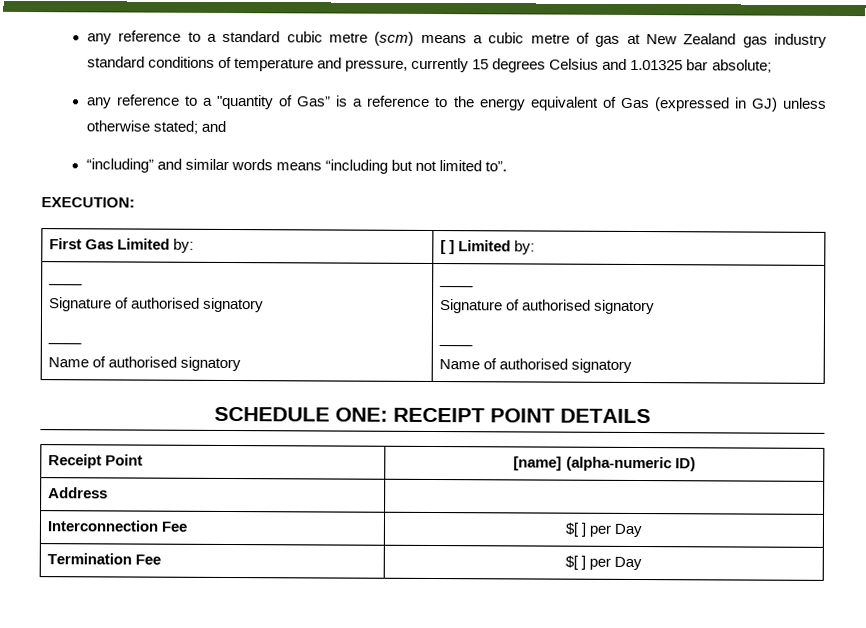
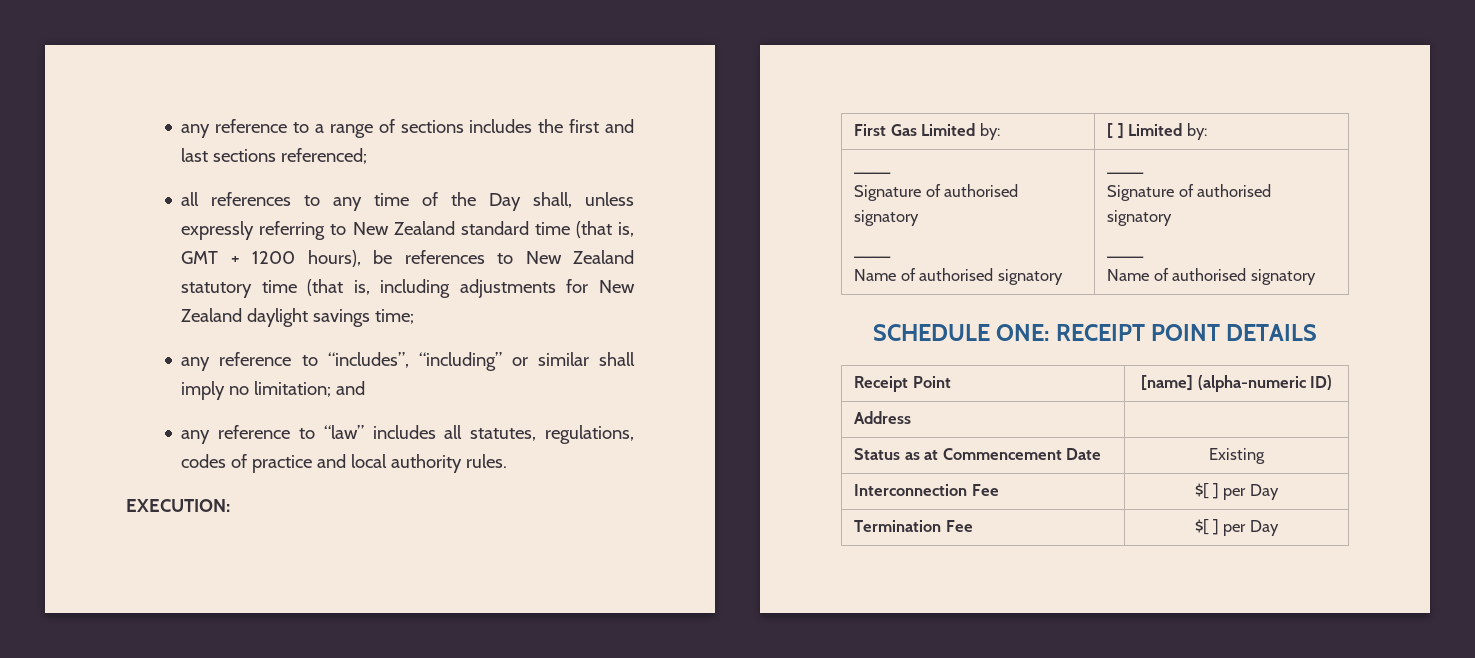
- any reference to a standard cubic metre (scm) means a cubic metre of gas at New Zealand gas industry standard conditions of temperature and pressure, currently 15 degrees Celsius and 1.01325 bar absolute;
- any reference to a "quantity of Gas” is a reference to the energy equivalent of Gas (expressed in GJ) unless otherwise stated; and
- “including” and similar words means “including but not limited to”.
+ any reference to a range of sections includes the first and last sections referenced;
+ all references to any time of the Day shall, unless expressly referring to New Zealand standard time (that is, GMT + 1200 hours), be references to New Zealand statutory time (that is, including adjustments for New Zealand daylight savings time;
+ any reference to “includes”, “including” or similar shall imply no limitation; and
+ any reference to “law” includes all statutes, regulations, codes of practice and local authority rules.
+ Status as at Commencement Date | Existing

